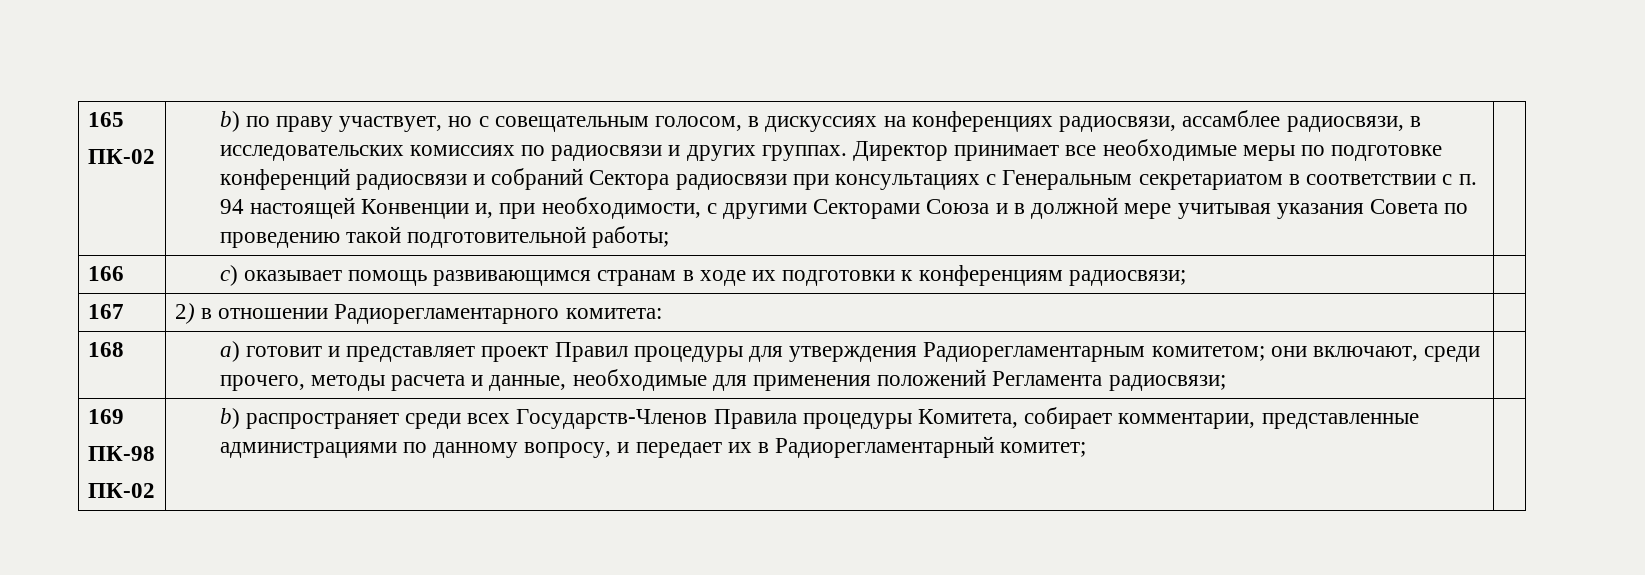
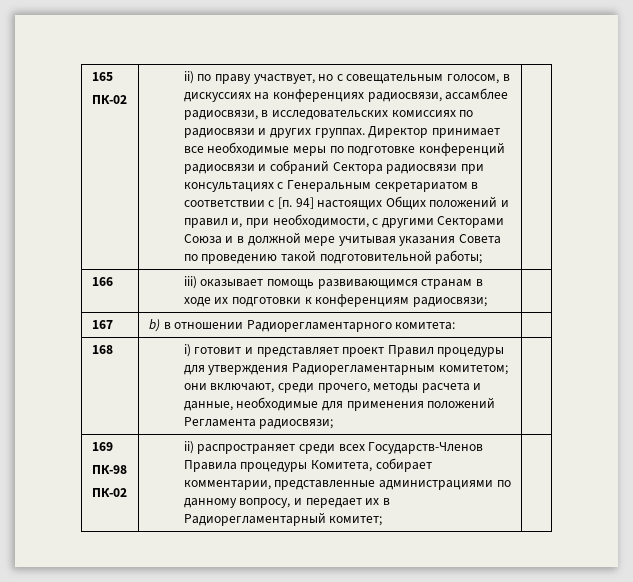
- b) по праву участвует, но с совещательным голосом, в дискуссиях на конференциях радиосвязи, ассамблее радиосвязи, в исследовательских комиссиях по радиосвязи и других группах.
+ ii) по праву участвует, но с совещательным голосом, в дискуссиях на конференциях радиосвязи, ассамблее радиосвязи, в исследовательских комиссиях по радиосвязи и других группах.
- Директор принимает все необходимые меры по подготовке конференций радиосвязи и собраний Сектора радиосвязи при консультациях с Генеральным секретариатом в соответствии с п. 94 настоящей Конвенции и, при необходимости, с другими Секторами Союза и в должной мере учитывая указания Совета по проведению такой подготовительной работы;
+ Директор принимает все необходимые меры по подготовке конференций радиосвязи и собраний Сектора радиосвязи при консультациях с Генеральным секретариатом в соответствии с [п. 94] настоящих Общих положений и правил и, при необходимости, с другими Секторами Союза и в должной мере учитывая указания Совета по проведению такой подготовительной работы;
- 166 | c) оказывает помощь развивающимся странам в ходе их подготовки к конференциям радиосвязи; |
+ 166 | iii) оказывает помощь развивающимся странам в ходе их подготовки к конференциям радиосвязи; |
- 167 | 2) в отношении Радиорегламентарного комитета: |
+ 167 | b) в отношении Радиорегламентарного комитета: |
- 168 | a) готовит и представляет проект Правил процедуры для утверждения Радиорегламентарным комитетом; они включают, среди прочего, методы расчета и данные, необходимые для применения положений Регламента радиосвязи; |
+ 168 | i) готовит и представляет проект Правил процедуры для утверждения Радиорегламентарным комитетом; они включают, среди прочего, методы расчета и данные, необходимые для применения положений Регламента радиосвязи; |
  169
  ПК-98
- ПК-02 | b) распространяет среди всех Государств-Членов Правила процедуры Комитета, собирает комментарии, представленные администрациями по данному вопросу, и передает их в Радиорегламентарный комитет; |
+ ПК-02 | ii) распространяет среди всех Государств-Членов Правила процедуры Комитета, собирает комментарии, представленные администрациями по данному вопросу, и передает их в Радиорегламентарный комитет; |

